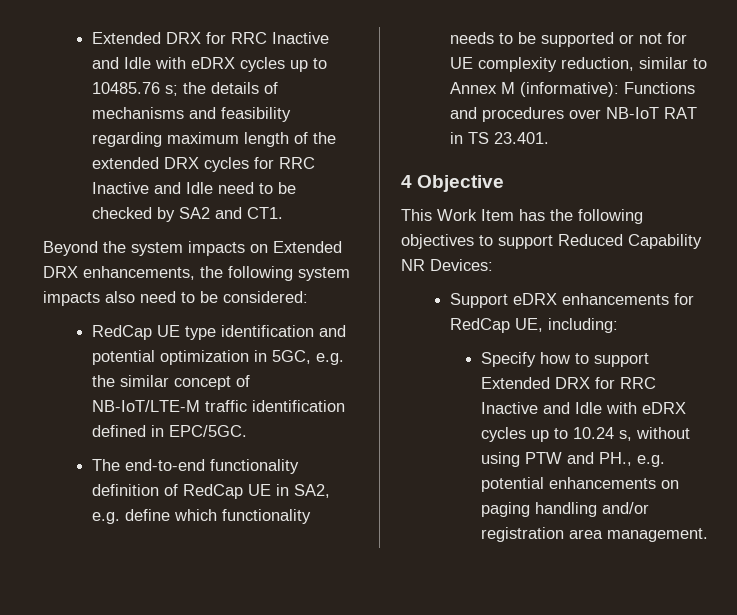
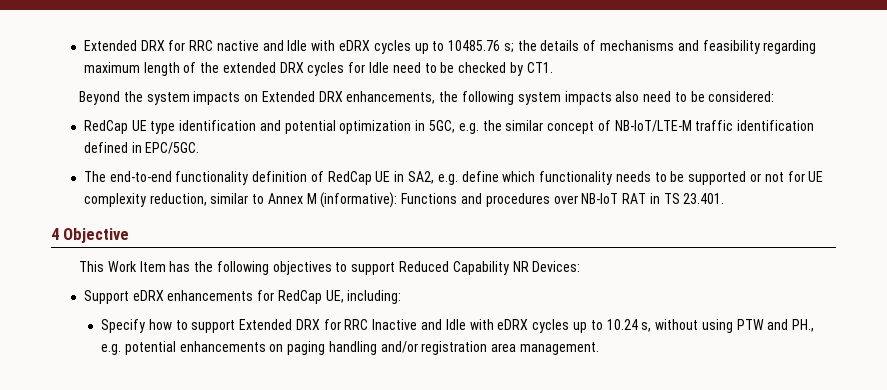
- Extended DRX for RRC Inactive and Idle with eDRX cycles up to 10485.76 s; the details of mechanisms and feasibility regarding maximum length of the extended DRX cycles for RRC Inactive and Idle need to be checked by SA2 and CT1.
+ Extended DRX for RRC nactive and Idle with eDRX cycles up to 10485.76 s; the details of mechanisms and feasibility regarding maximum length of the extended DRX cycles for Idle need to be checked by CT1.

